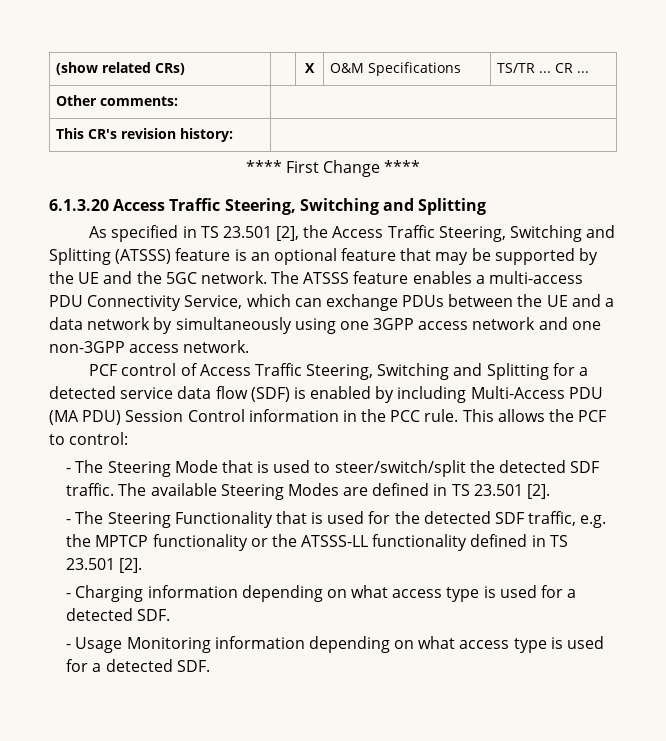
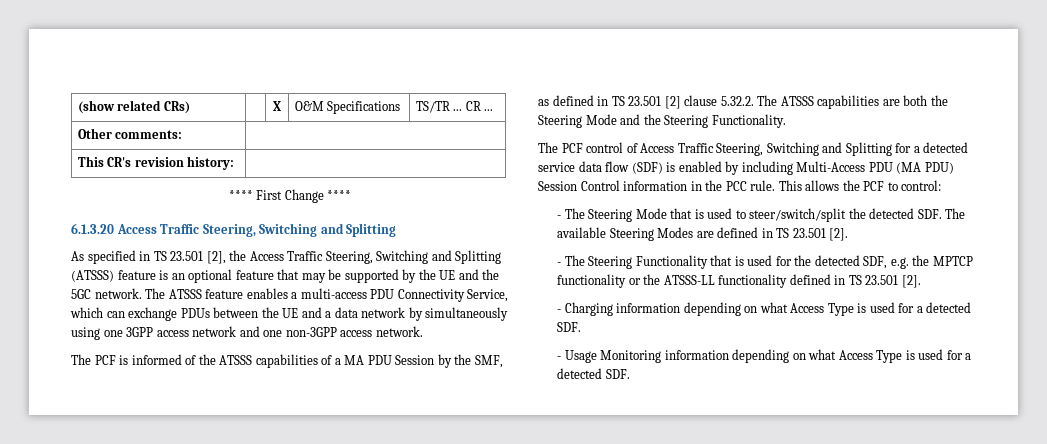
- PCF control of Access Traffic Steering, Switching and Splitting for a detected service data flow (SDF) is enabled by including Multi-Access PDU (MA PDU) Session Control information in the PCC rule.
+ The PCF is informed of the ATSSS capabilities of a MA PDU Session by the SMF, as defined in TS 23.501 [2] clause 5.32.2. The ATSSS capabilities are both the Steering Mode and the Steering Functionality.
+ The PCF control of Access Traffic Steering, Switching and Splitting for a detected service data flow (SDF) is enabled by including Multi-Access PDU (MA PDU) Session Control information in the PCC rule.
- - The Steering Mode that is used to steer/switch/split the detected SDF traffic. The available Steering Modes are defined in TS 23.501 [2].
+ - The Steering Mode that is used to steer/switch/split the detected SDF. The available Steering Modes are defined in TS 23.501 [2].
- - The Steering Functionality that is used for the detected SDF traffic, e.g. the MPTCP functionality or the ATSSS-LL functionality defined in TS 23.501 [2].
+ - The Steering Functionality that is used for the detected SDF, e.g. the MPTCP functionality or the ATSSS-LL functionality defined in TS 23.501 [2].
- - Charging information depending on what access type is used for a detected SDF.
+ - Charging information depending on what Access Type is used for a detected SDF.
- - Usage Monitoring information depending on what access type is used for a detected SDF.
+ - Usage Monitoring information depending on what Access Type is used for a detected SDF.

